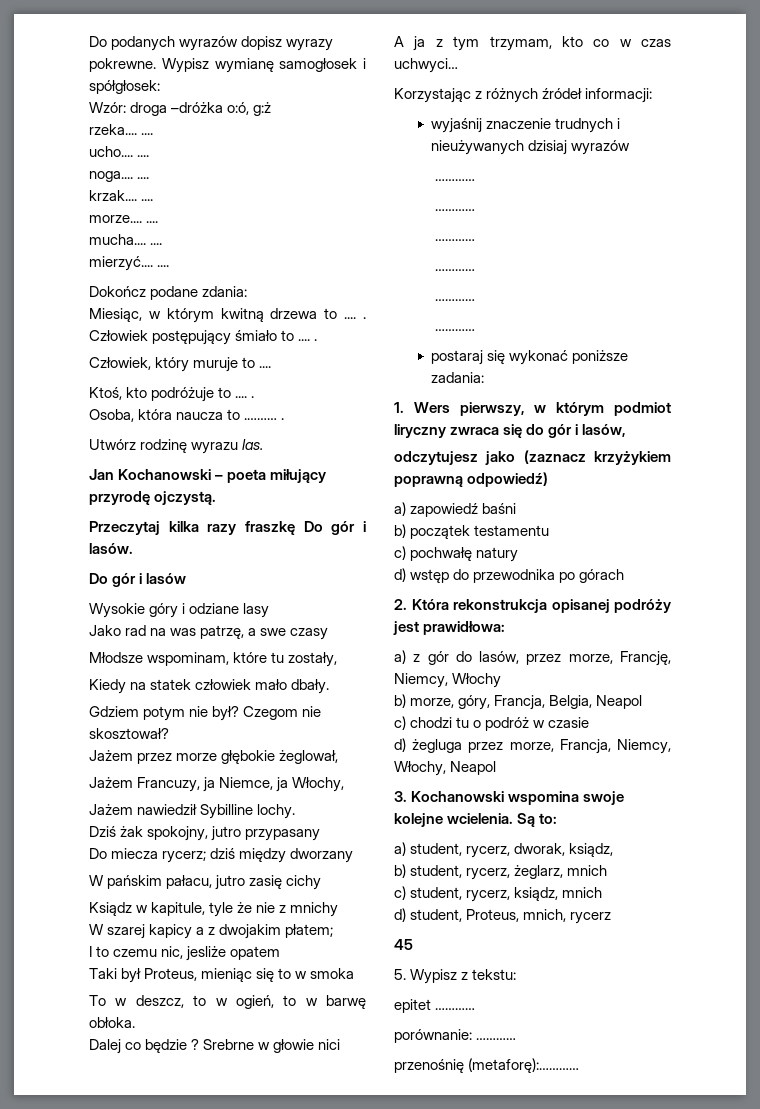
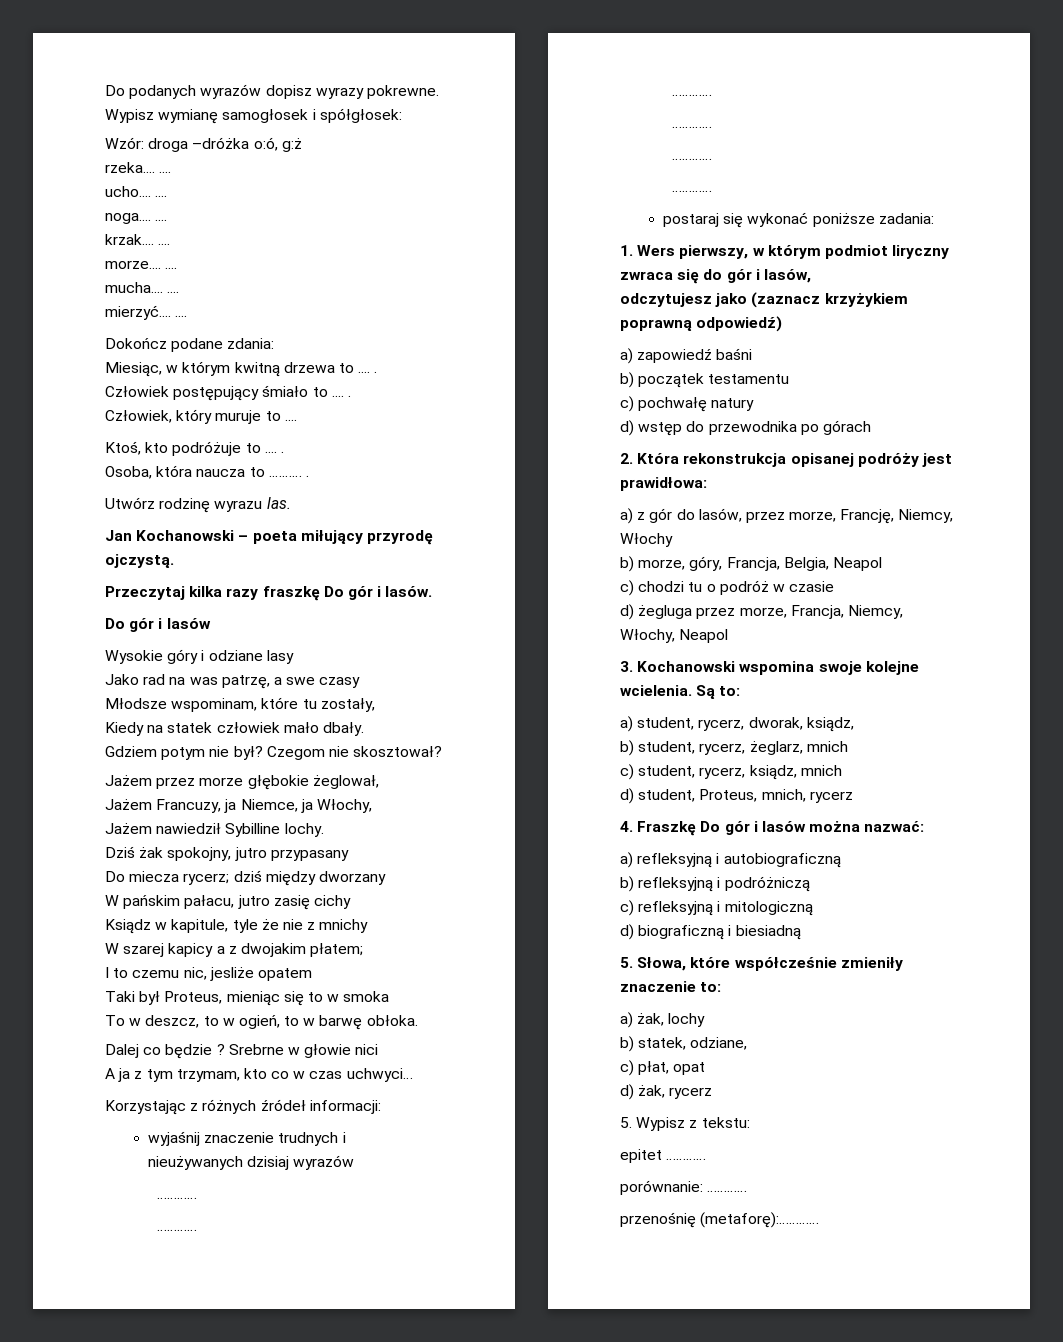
- 45
+ 4. Fraszkę Do gór i lasów można nazwać:
+ a) refleksyjną i autobiograficzną
+ b) refleksyjną i podróżniczą
+ c) refleksyjną i mitologiczną
+ d) biograficzną i biesiadną
+ 5. Słowa, które współcześnie zmieniły znaczenie to:
+ a) żak, lochy
+ b) statek, odziane,
+ c) płat, opat
+ d) żak, rycerz

